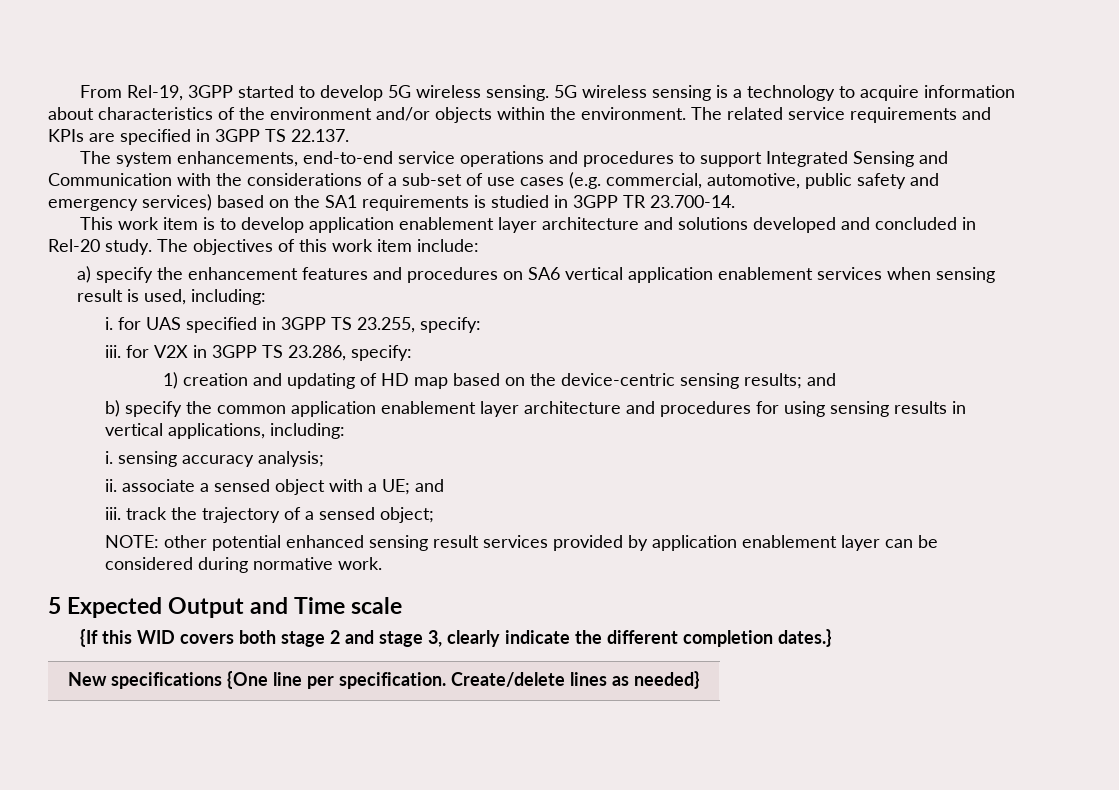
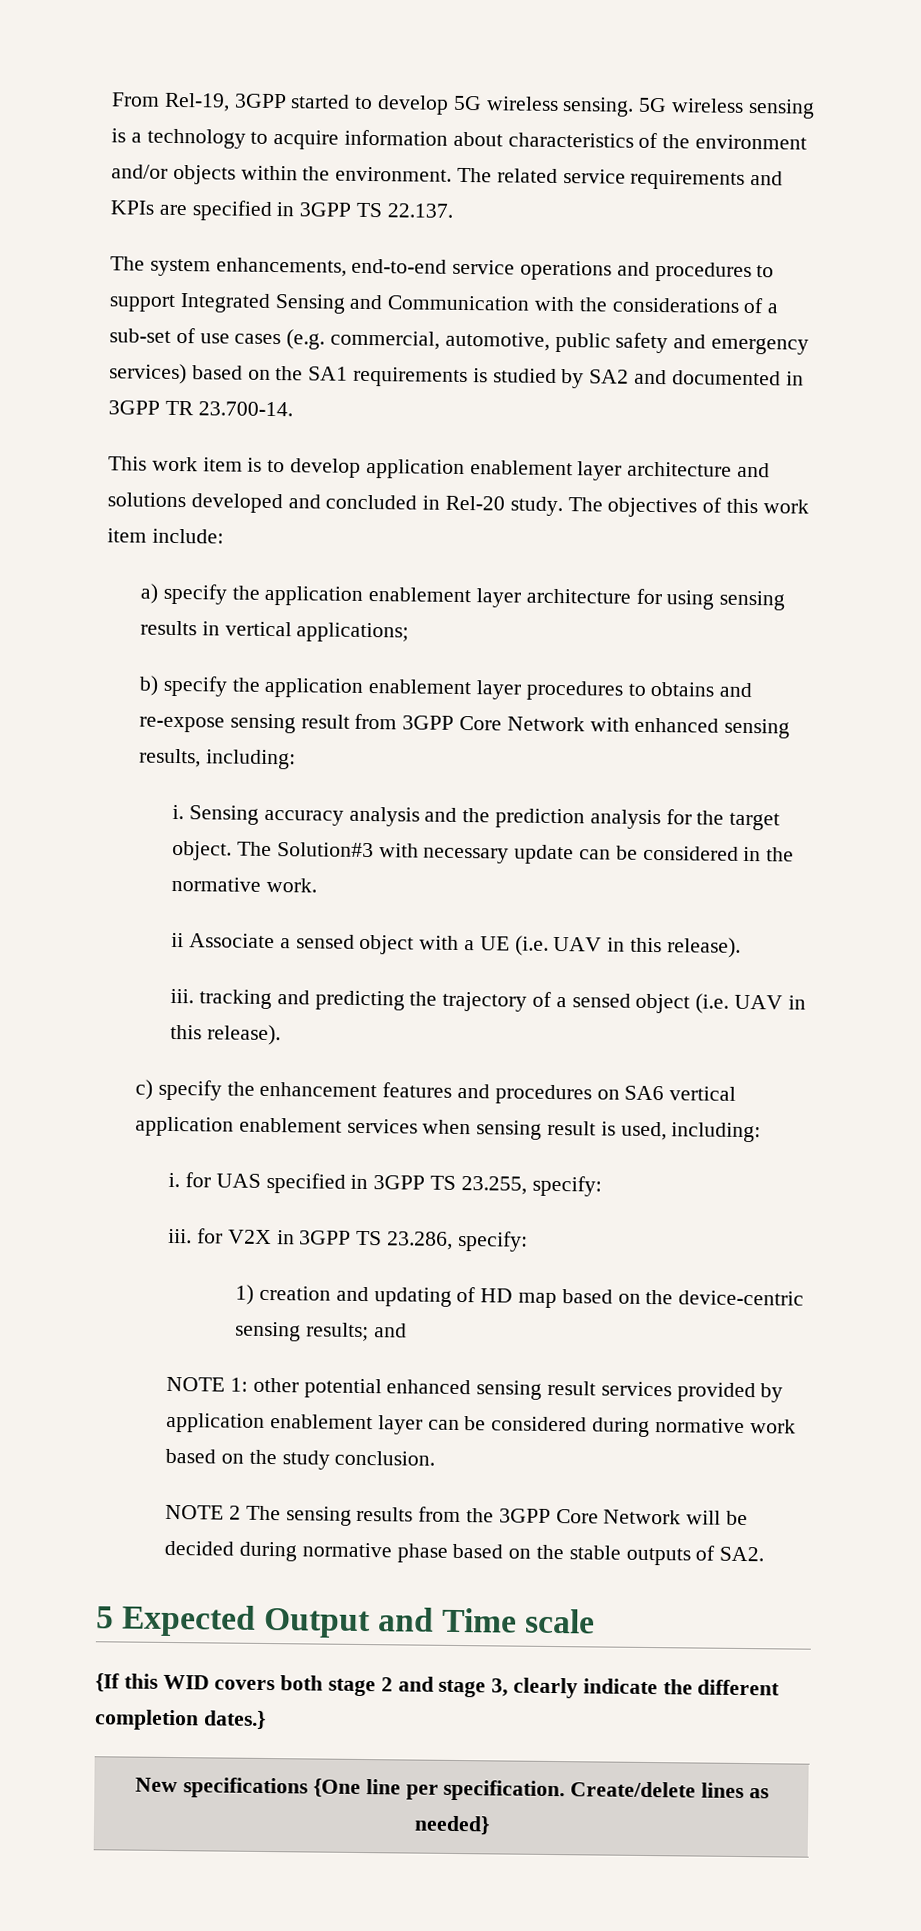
- The system enhancements, end-to-end service operations and procedures to support Integrated Sensing and Communication with the considerations of a sub-set of use cases (e.g. commercial, automotive, public safety and emergency services) based on the SA1 requirements is studied in 3GPP TR 23.700-14.
+ The system enhancements, end-to-end service operations and procedures to support Integrated Sensing and Communication with the considerations of a sub-set of use cases (e.g. commercial, automotive, public safety and emergency services) based on the SA1 requirements is studied by SA2 and documented in 3GPP TR 23.700-14.
- a) specify the enhancement features and procedures on SA6 vertical application enablement services when sensing result is used, including:
+ a) specify the application enablement layer architecture for using sensing results in vertical applications;
+ b) specify the application enablement layer procedures to obtains and re-expose sensing result from 3GPP Core Network with enhanced sensing results, including:
+ i. Sensing accuracy analysis and the prediction analysis for the target object. The Solution#3 with necessary update can be considered in the normative work.
+ ii Associate a sensed object with a UE (i.e. UAV in this release).
+ iii. tracking and predicting the trajectory of a sensed object (i.e. UAV in this release).
+ c) specify the enhancement features and procedures on SA6 vertical application enablement services when sensing result is used, including:
- b) specify the common application enablement layer architecture and procedures for using sensing results in vertical applications, including:
- i. sensing accuracy analysis;
- ii. associate a sensed object with a UE; and
- iii. track the trajectory of a sensed object;
- NOTE: other potential enhanced sensing result services provided by application enablement layer can be considered during normative work.
+ NOTE 1: other potential enhanced sensing result services provided by application enablement layer can be considered during normative work based on the study conclusion.
+ NOTE 2 The sensing results from the 3GPP Core Network will be decided during normative phase based on the stable outputs of SA2.

